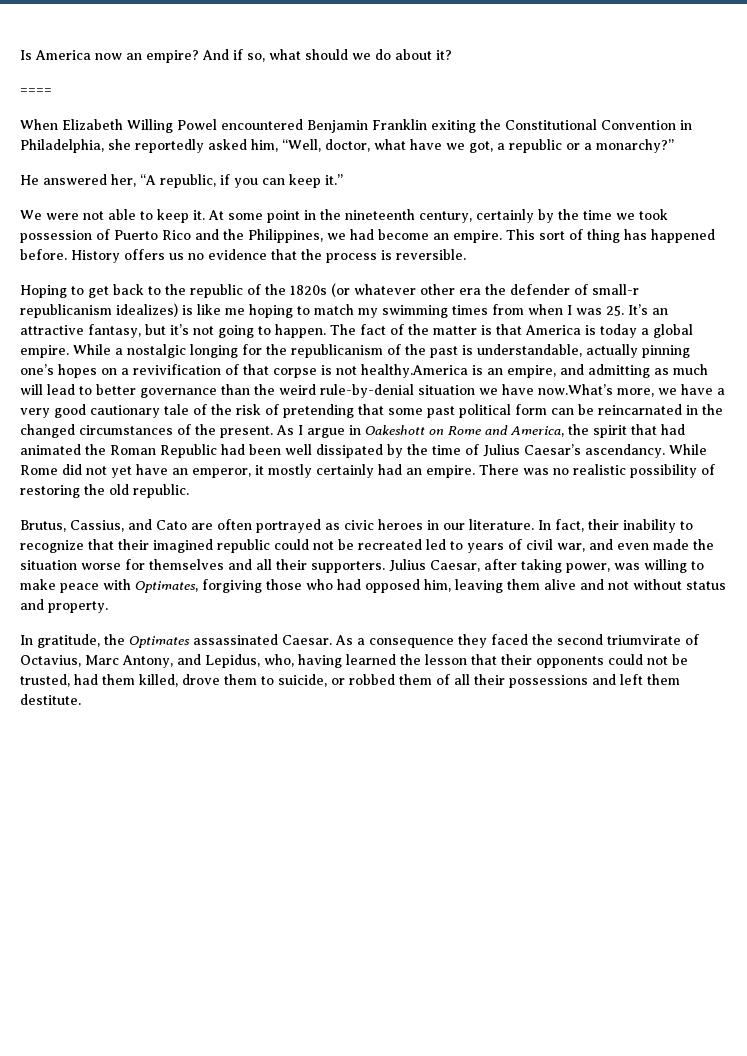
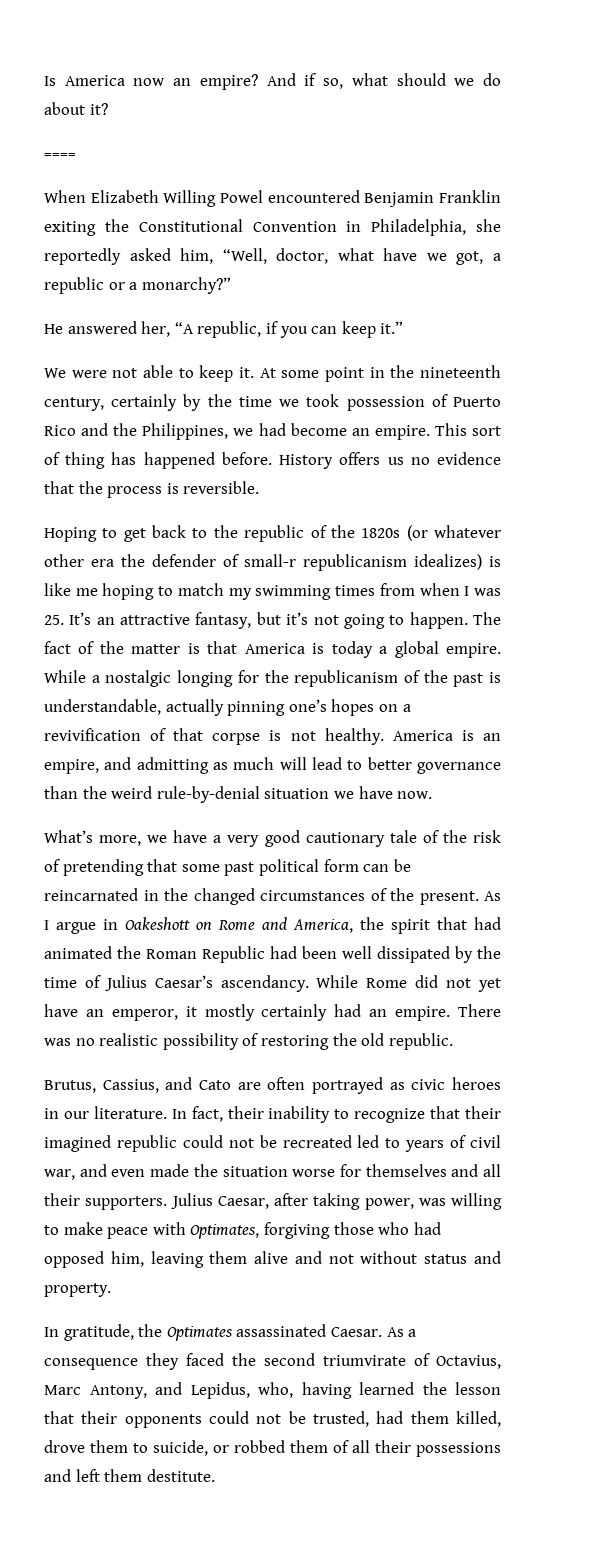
- While a nostalgic longing for the republicanism of the past is understandable, actually pinning one’s hopes on a revivification of that corpse is not healthy.America is an empire, and admitting as much will lead to better governance than the weird rule-by-denial situation we have now.What’s more, we have a very good cautionary tale of the risk of pretending that some past political form can be reincarnated in the changed circumstances of the present.
+ While a nostalgic longing for the republicanism of the past is understandable, actually pinning one’s hopes on a revivification of that corpse is not healthy. America is an empire, and admitting as much will lead to better governance than the weird rule-by-denial situation we have now.
+ What’s more, we have a very good cautionary tale of the risk of pretending that some past political form can be reincarnated in the changed circumstances of the present.

